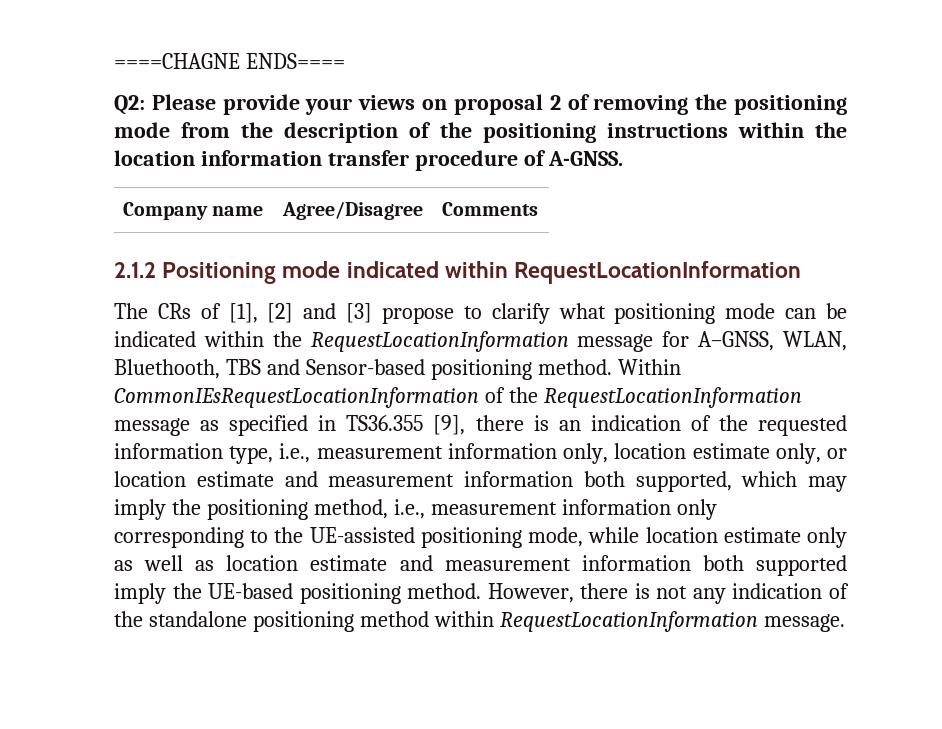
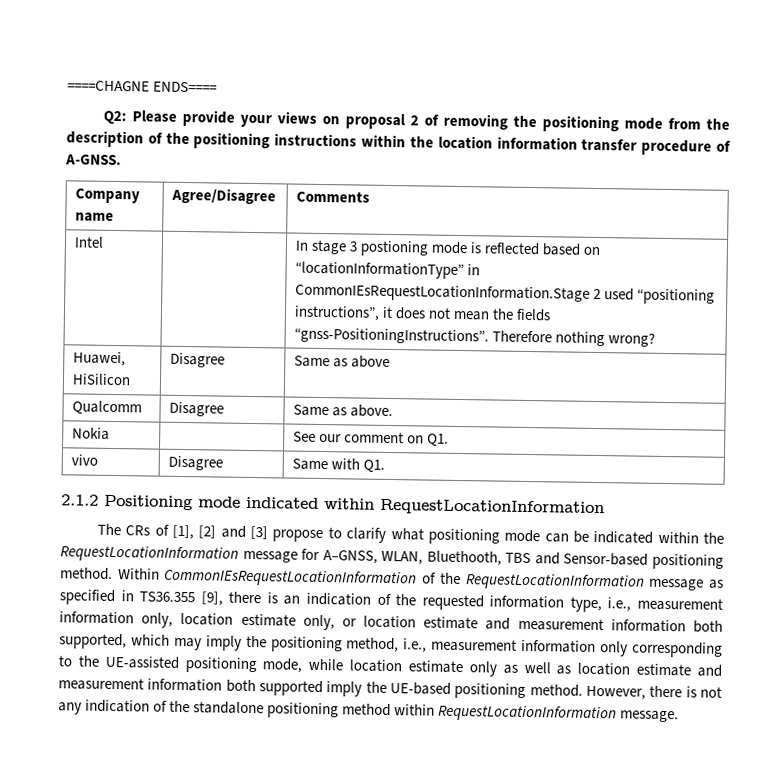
+ Intel | | In stage 3 postioning mode is reflected based on “locationInformationType” in CommonIEsRequestLocationInformation.Stage 2 used “positioning instructions”, it does not mean the fields “gnss-PositioningInstructions”. Therefore nothing wrong?
+ Huawei, HiSilicon | Disagree | Same as above
+ Qualcomm | Disagree | Same as above.
+ Nokia | | See our comment on Q1.
+ vivo | Disagree | Same with Q1.

